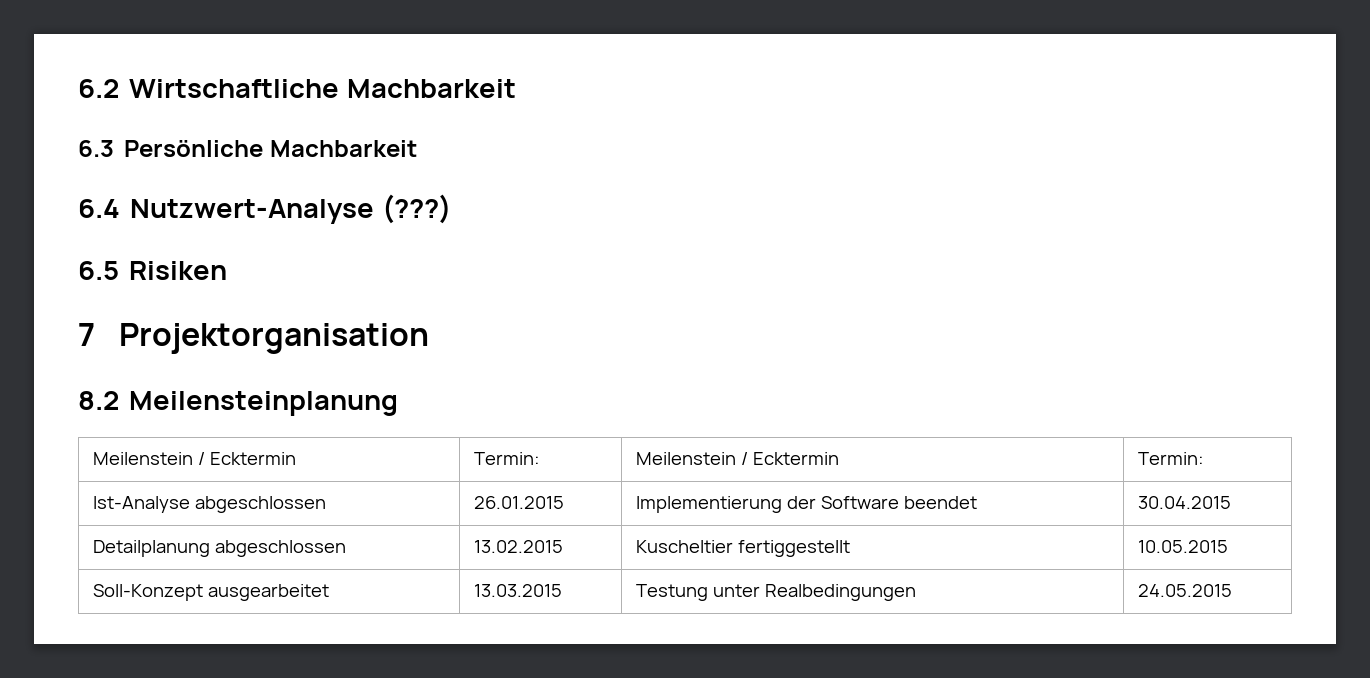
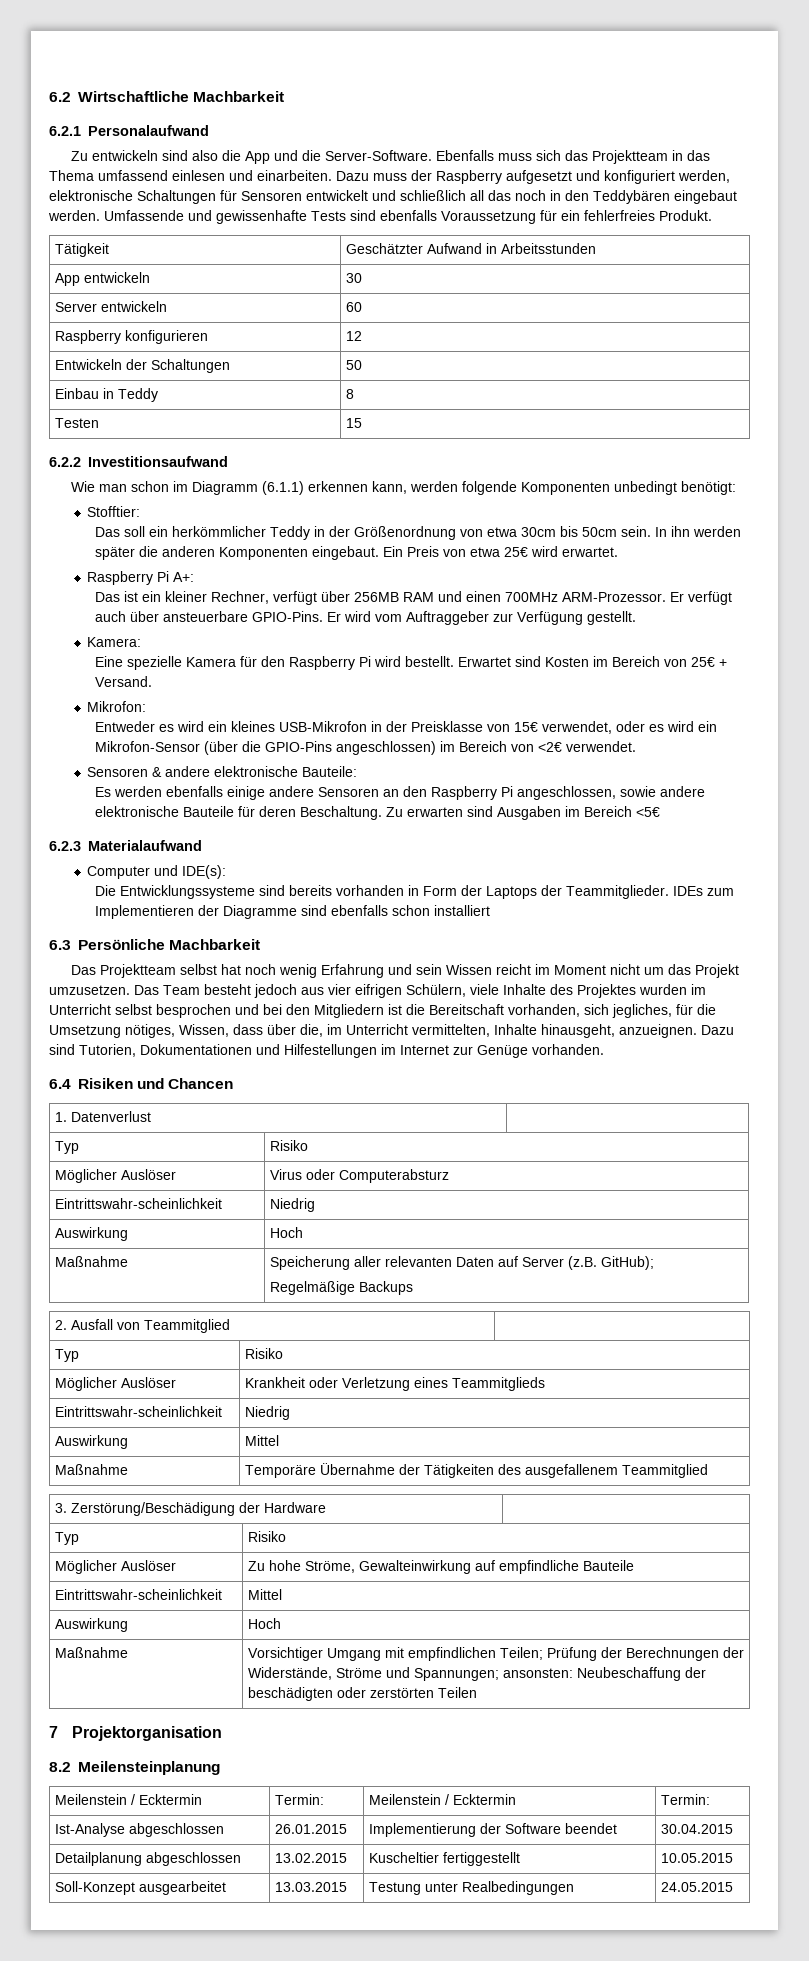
+ 6.2.1 Personalaufwand
+ Zu entwickeln sind also die App und die Server-Software. Ebenfalls muss sich das Projektteam in das Thema umfassend einlesen und einarbeiten. Dazu muss der Raspberry aufgesetzt und konfiguriert werden, elektronische Schaltungen für Sensoren entwickelt und schließlich all das noch in den Teddybären eingebaut werden. Umfassende und gewissenhafte Tests sind ebenfalls Voraussetzung für ein fehlerfreies Produkt.
+ Tätigkeit | Geschätzter Aufwand in Arbeitsstunden
+ App entwickeln | 30
+ Server entwickeln | 60
+ Raspberry konfigurieren | 12
+ Entwickeln der Schaltungen | 50
+ Einbau in Teddy | 8
+ Testen | 15
+ 6.2.2 Investitionsaufwand
+ Wie man schon im Diagramm (6.1.1) erkennen kann, werden folgende Komponenten unbedingt benötigt:
+ Stofftier:
+ Das soll ein herkömmlicher Teddy in der Größenordnung von etwa 30cm bis 50cm sein. In ihn werden später die anderen Komponenten eingebaut. Ein Preis von etwa 25€ wird erwartet.
+ Raspberry Pi A+:
+ Das ist ein kleiner Rechner, verfügt über 256MB RAM und einen 700MHz ARM-Prozessor. Er verfügt auch über ansteuerbare GPIO-Pins. Er wird vom Auftraggeber zur Verfügung gestellt.
+ Kamera:
+ Eine spezielle Kamera für den Raspberry Pi wird bestellt. Erwartet sind Kosten im Bereich von 25€ + Versand.
+ Mikrofon:
+ Entweder es wird ein kleines USB-Mikrofon in der Preisklasse von 15€ verwendet, oder es wird ein Mikrofon-Sensor (über die GPIO-Pins angeschlossen) im Bereich von <2€ verwendet.
+ Sensoren & andere elektronische Bauteile:
+ Es werden ebenfalls einige andere Sensoren an den Raspberry Pi angeschlossen, sowie andere elektronische Bauteile für deren Beschaltung. Zu erwarten sind Ausgaben im Bereich <5€
+ 6.2.3 Materialaufwand
+ Computer und IDE(s):
+ Die Entwicklungssysteme sind bereits vorhanden in Form der Laptops der Teammitglieder. IDEs zum Implementieren der Diagramme sind ebenfalls schon installiert
  6.3 Persönliche Machbarkeit
- 6.4 Nutzwert-Analyse (???)
- 6.5 Risiken
+ Das Projektteam selbst hat noch wenig Erfahrung und sein Wissen reicht im Moment nicht um das Projekt umzusetzen. Das Team besteht jedoch aus vier eifrigen Schülern, viele Inhalte des Projektes wurden im Unterricht selbst besprochen und bei den Mitgliedern ist die Bereitschaft vorhanden, sich jegliches, für die Umsetzung nötiges, Wissen, dass über die, im Unterricht vermittelten, Inhalte hinausgeht, anzueignen. Dazu sind Tutorien, Dokumentationen und Hilfestellungen im Internet zur Genüge vorhanden.
+ 6.4 Risiken und Chancen
+ 1. Datenverlust |
+ Typ | Risiko
+ Möglicher Auslöser | Virus oder Computerabsturz
+ Eintrittswahr-scheinlichkeit | Niedrig
+ Auswirkung | Hoch
+ Maßnahme | Speicherung aller relevanten Daten auf Server (z.B. GitHub);
+ Regelmäßige Backups
+ 2. Ausfall von Teammitglied |
+ Typ | Risiko
+ Möglicher Auslöser | Krankheit oder Verletzung eines Teammitglieds
+ Eintrittswahr-scheinlichkeit | Niedrig
+ Auswirkung | Mittel
+ Maßnahme | Temporäre Übernahme der Tätigkeiten des ausgefallenem Teammitglied
+ 3. Zerstörung/Beschädigung der Hardware |
+ Typ | Risiko
+ Möglicher Auslöser | Zu hohe Ströme, Gewalteinwirkung auf empfindliche Bauteile
+ Eintrittswahr-scheinlichkeit | Mittel
+ Auswirkung | Hoch
+ Maßnahme | Vorsichtiger Umgang mit empfindlichen Teilen; Prüfung der Berechnungen der Widerstände, Ströme und Spannungen; ansonsten: Neubeschaffung der beschädigten oder zerstörten Teilen

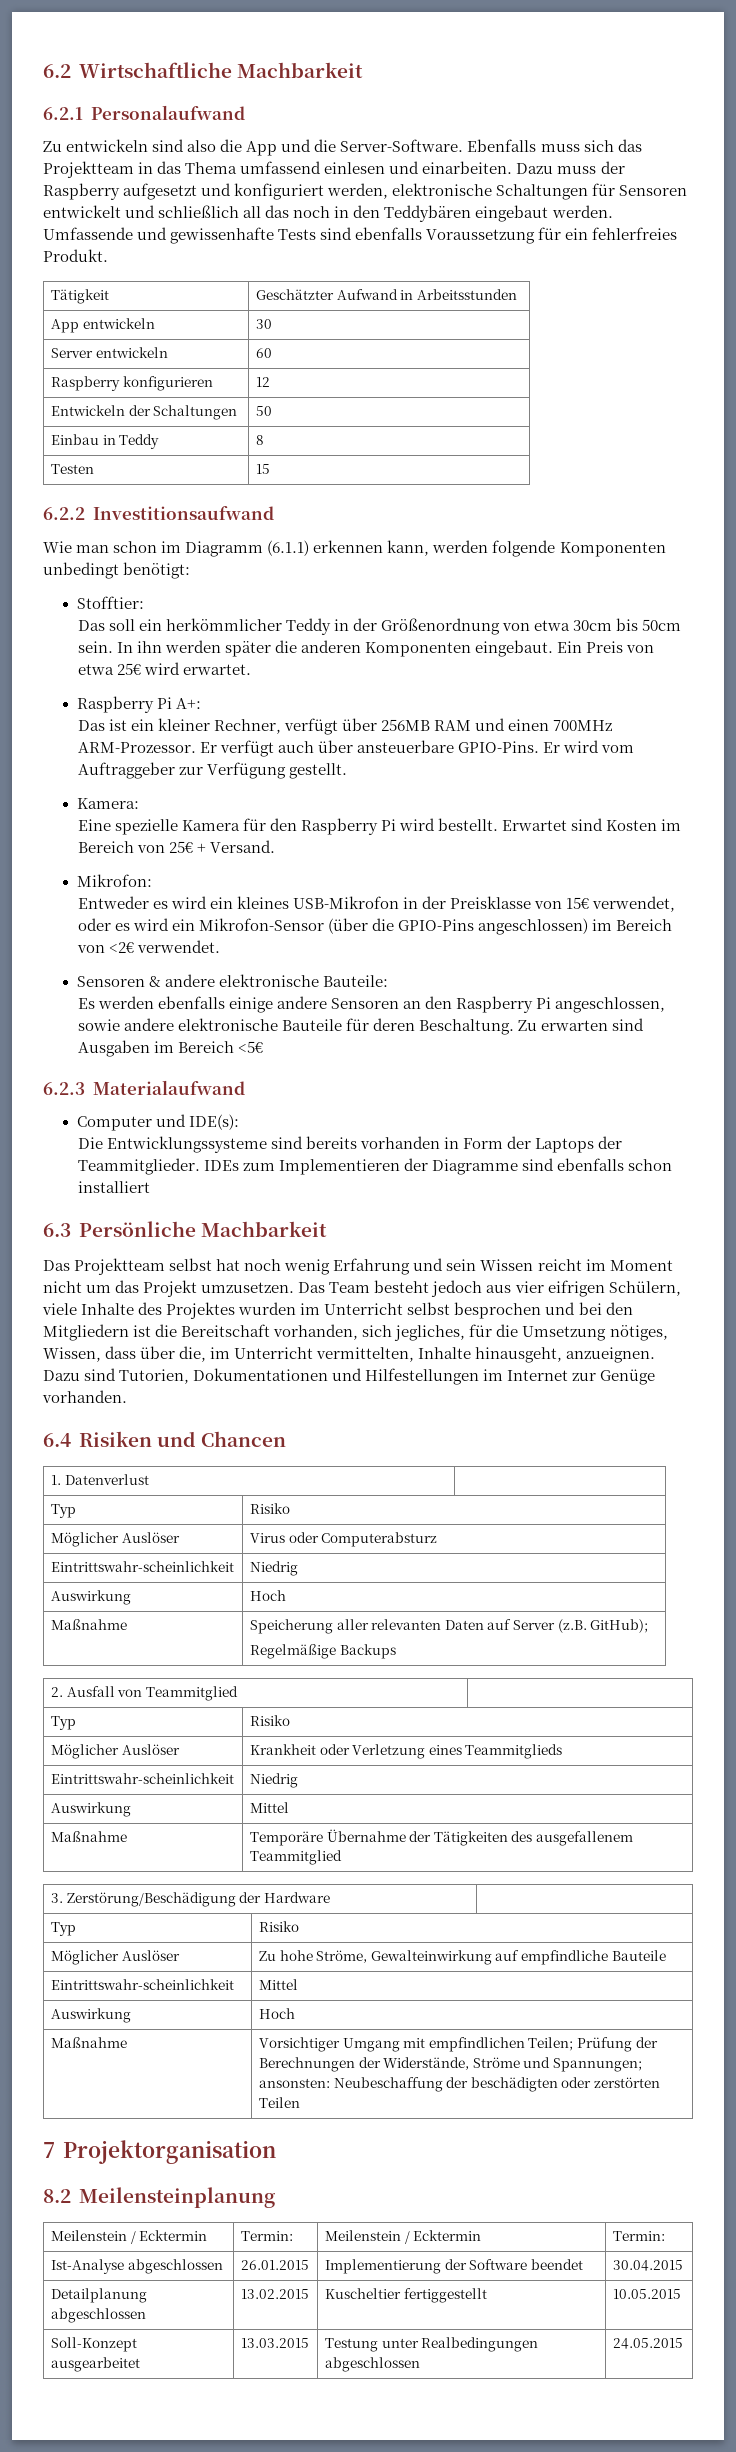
- Soll-Konzept ausgearbeitet | 13.03.2015 | Testung unter Realbedingungen | 24.05.2015
+ Soll-Konzept ausgearbeitet | 13.03.2015 | Testung unter Realbedingungen abgeschlossen | 24.05.2015

